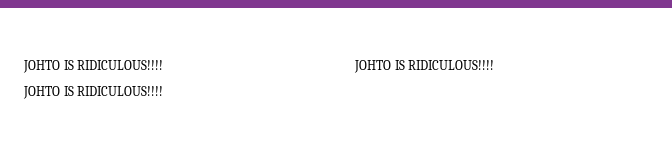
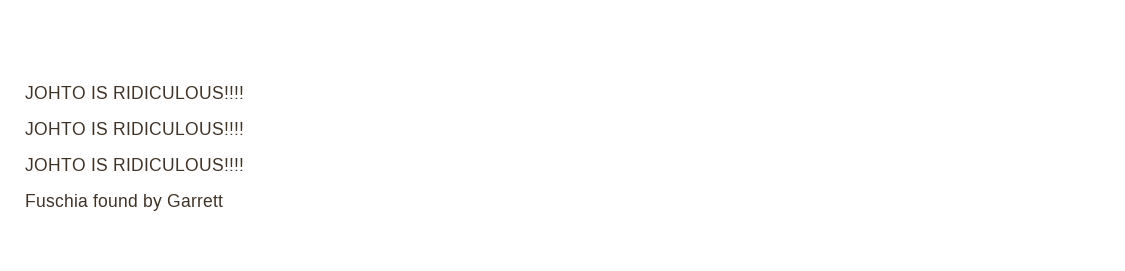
+ Fuschia found by Garrett

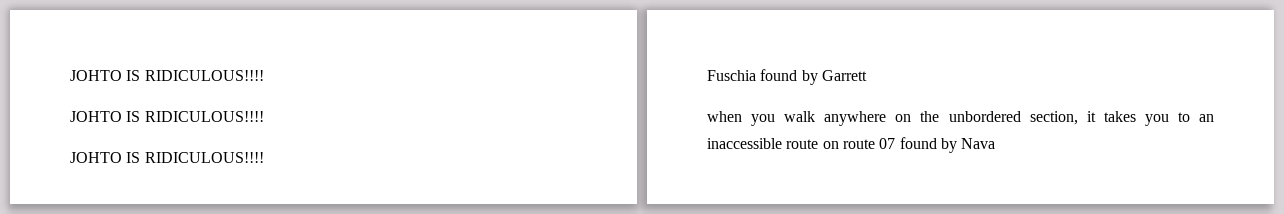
+ when you walk anywhere on the unbordered section, it takes you to an inaccessible route on route 07 found by Nava

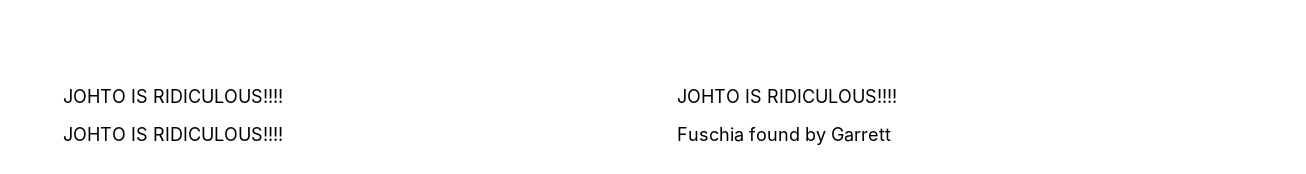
- when you walk anywhere on the unbordered section, it takes you to an inaccessible route on route 07 found by Nava

